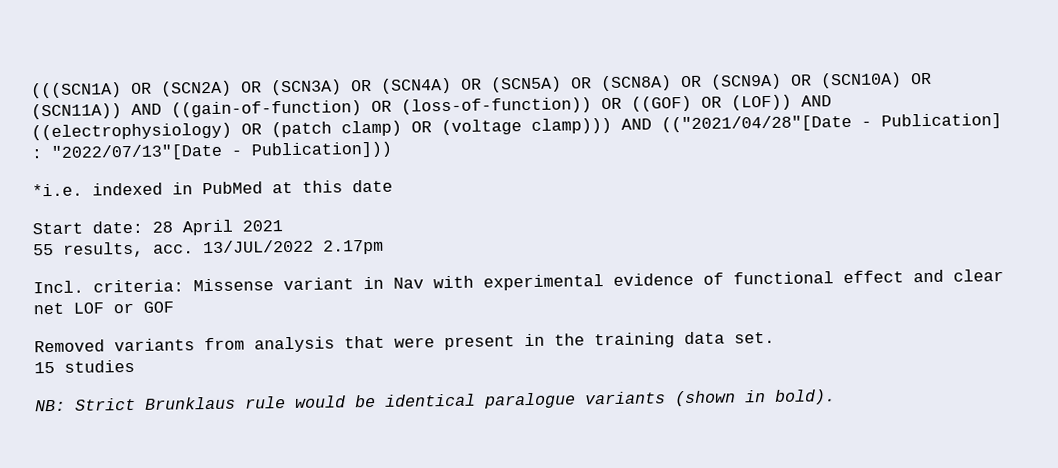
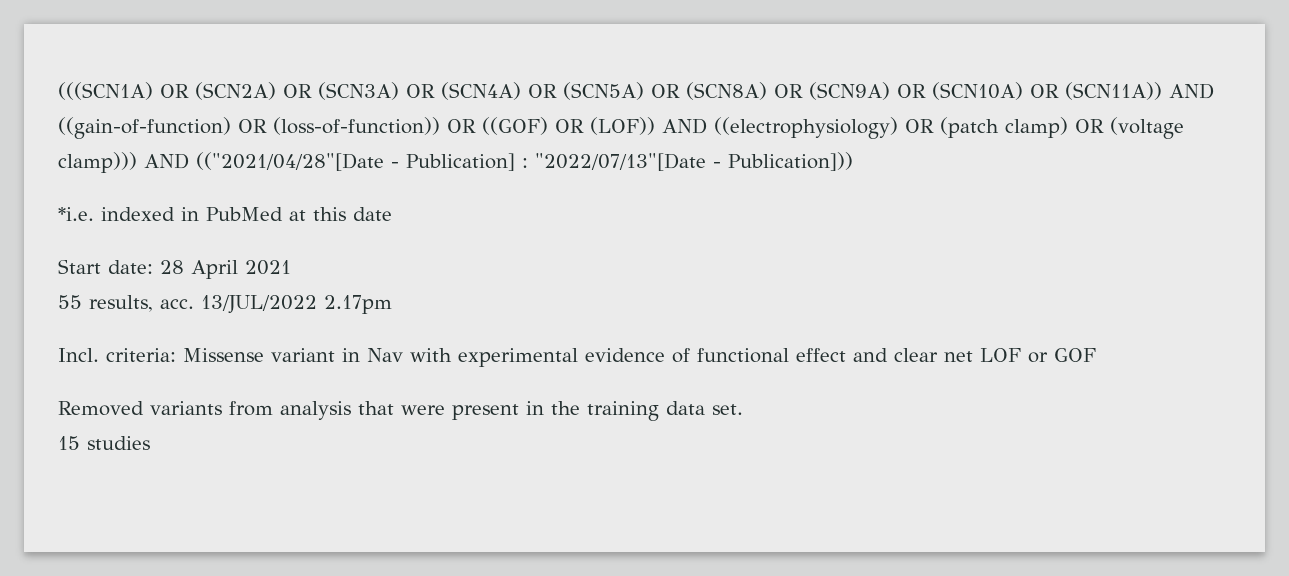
- NB: Strict Brunklaus rule would be identical paralogue variants (shown in bold).

